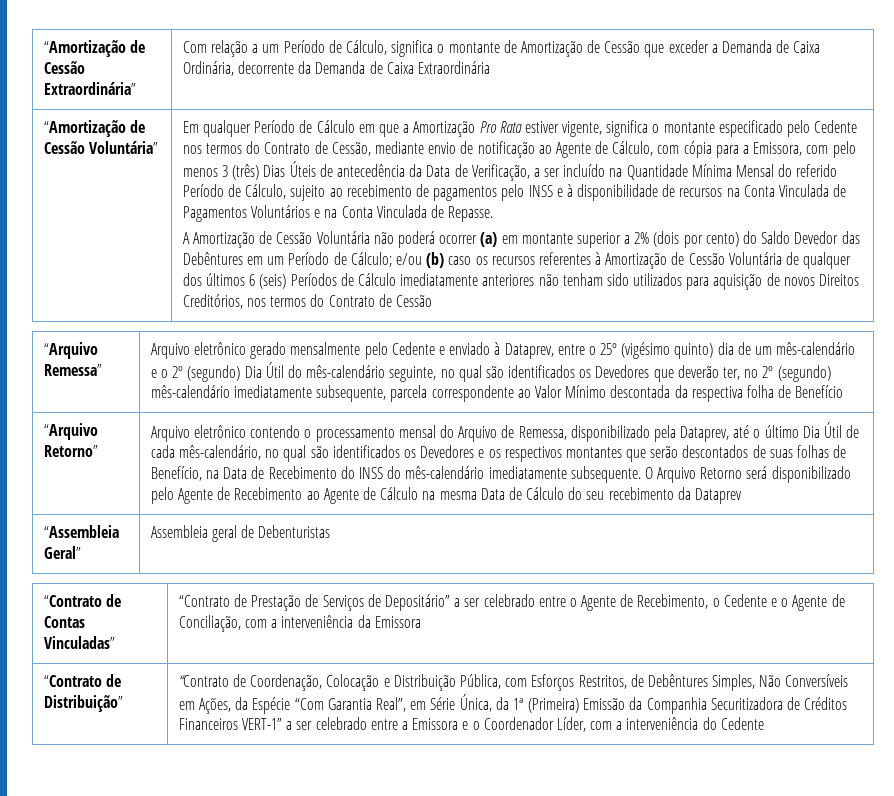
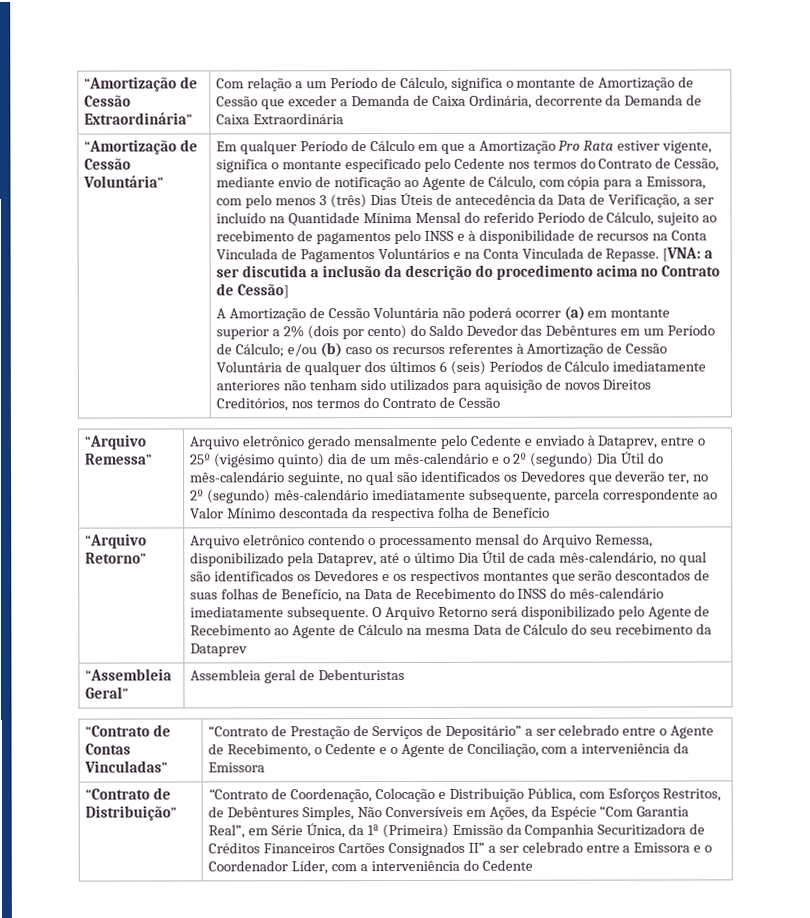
+ [VNA: a ser discutida a inclusão da descrição do procedimento acima no Contrato de Cessão]
- Arquivo eletrônico contendo o processamento mensal do Arquivo de Remessa, disponibilizado pela Dataprev, até o último Dia Útil de cada mês-calendário, no qual são identificados os Devedores e os respectivos montantes que serão descontados de suas folhas de Benefício, na Data de Recebimento do INSS do mês-calendário imediatamente subsequente.
+ Arquivo eletrônico contendo o processamento mensal do Arquivo Remessa, disponibilizado pela Dataprev, até o último Dia Útil de cada mês-calendário, no qual são identificados os Devedores e os respectivos montantes que serão descontados de suas folhas de Benefício, na Data de Recebimento do INSS do mês-calendário imediatamente subsequente.
- “Contrato de Coordenação, Colocação e Distribuição Pública, com Esforços Restritos, de Debêntures Simples, Não Conversíveis em Ações, da Espécie “Com Garantia Real”, em Série Única, da 1ª (Primeira) Emissão da Companhia Securitizadora de Créditos Financeiros VERT-1” a ser celebrado entre a Emissora e o Coordenador Líder, com a interveniência do Cedente
+ “Contrato de Coordenação, Colocação e Distribuição Pública, com Esforços Restritos, de Debêntures Simples, Não Conversíveis em Ações, da Espécie “Com Garantia Real”, em Série Única, da 1ª (Primeira) Emissão da Companhia Securitizadora de Créditos Financeiros Cartões Consignados II” a ser celebrado entre a Emissora e o Coordenador Líder, com a interveniência do Cedente

